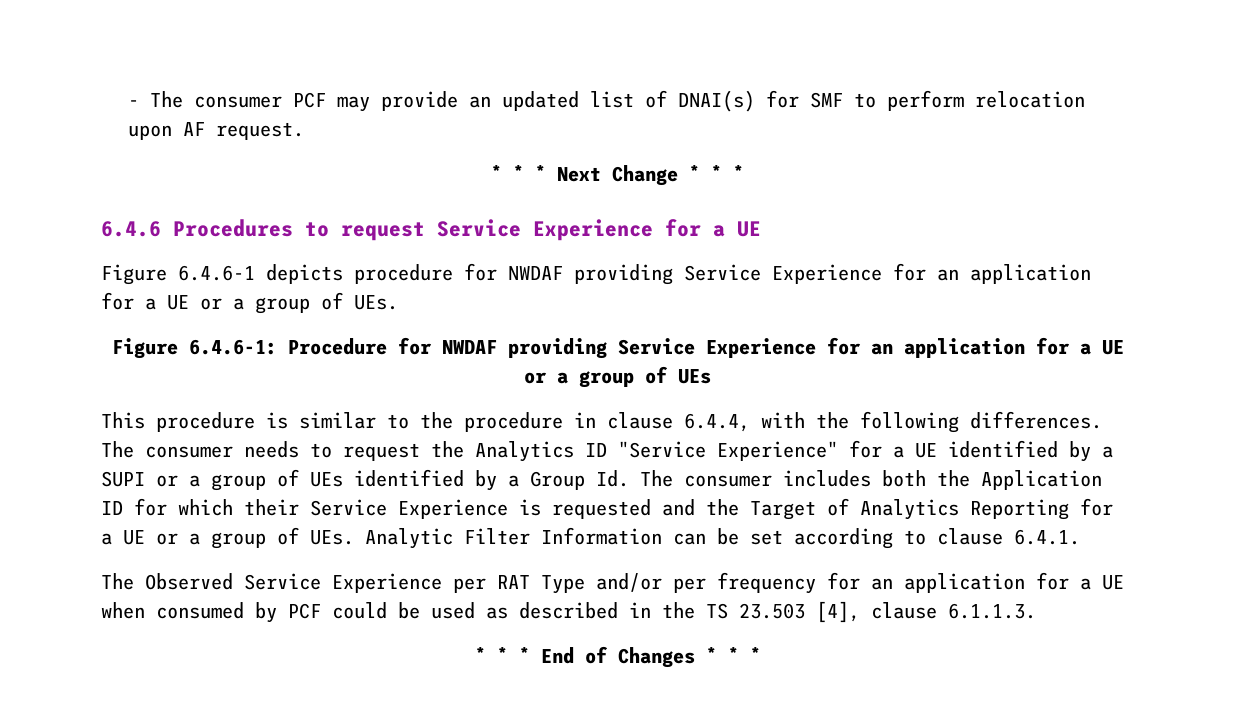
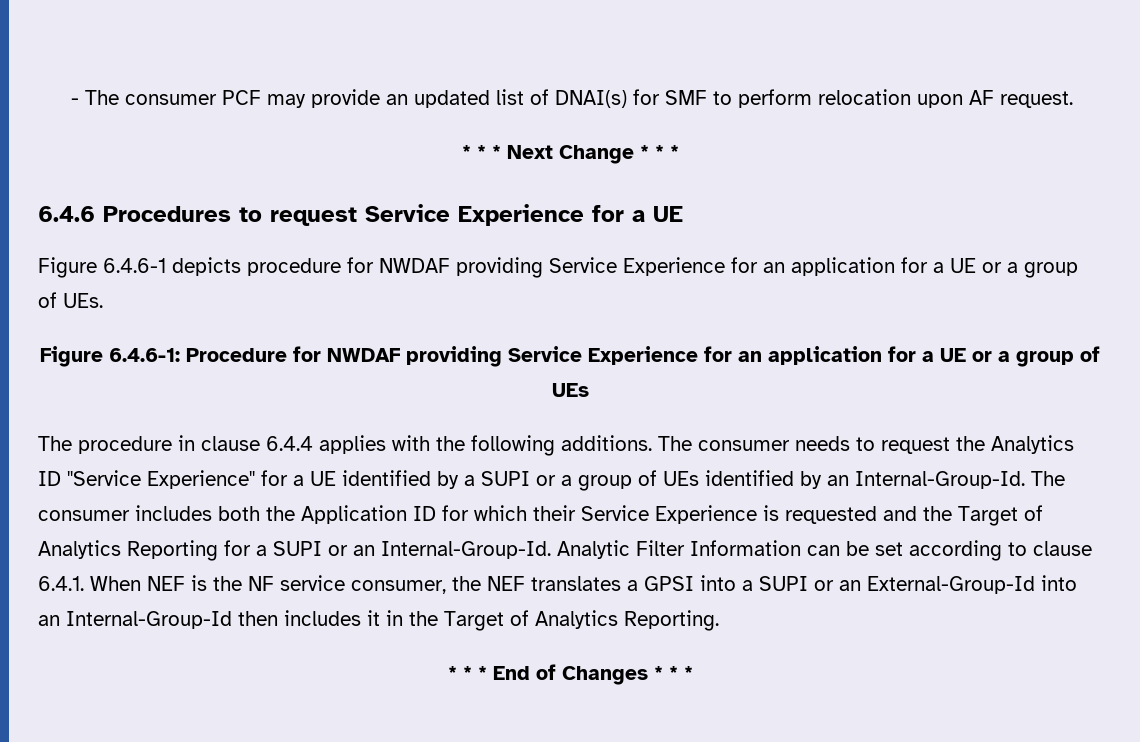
- This procedure is similar to the procedure in clause 6.4.4, with the following differences.
+ The procedure in clause 6.4.4 applies with the following additions.
- The consumer needs to request the Analytics ID "Service Experience" for a UE identified by a SUPI or a group of UEs identified by a Group Id. The consumer includes both the Application ID for which their Service Experience is requested and the Target of Analytics Reporting for a UE or a group of UEs. Analytic Filter Information can be set according to clause 6.4.1.
- The Observed Service Experience per RAT Type and/or per frequency for an application for a UE when consumed by PCF could be used as described in the TS 23.503 [4], clause 6.1.1.3.
+ The consumer needs to request the Analytics ID "Service Experience" for a UE identified by a SUPI or a group of UEs identified by an Internal-Group-Id. The consumer includes both the Application ID for which their Service Experience is requested and the Target of Analytics Reporting for a SUPI or an Internal-Group-Id. Analytic Filter Information can be set according to clause 6.4.1. When NEF is the NF service consumer, the NEF translates a GPSI into a SUPI or an External-Group-Id into an Internal-Group-Id then includes it in the Target of Analytics Reporting.

